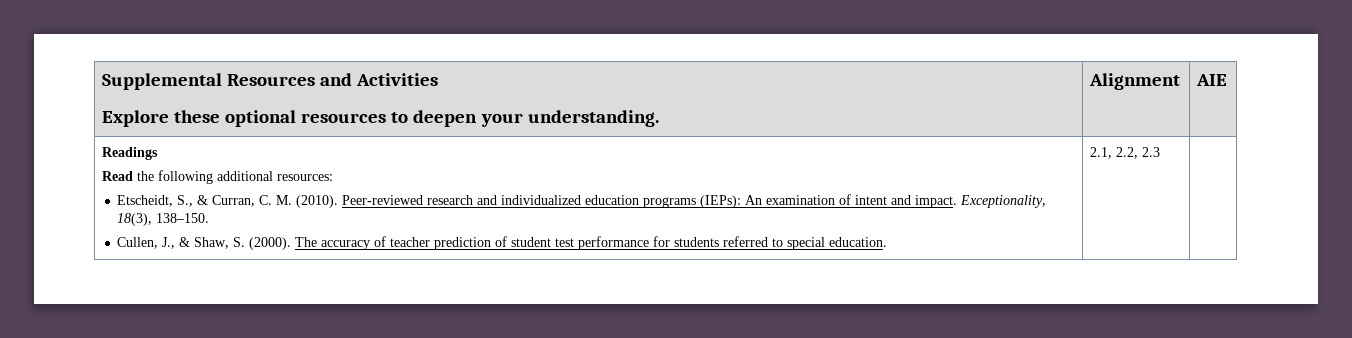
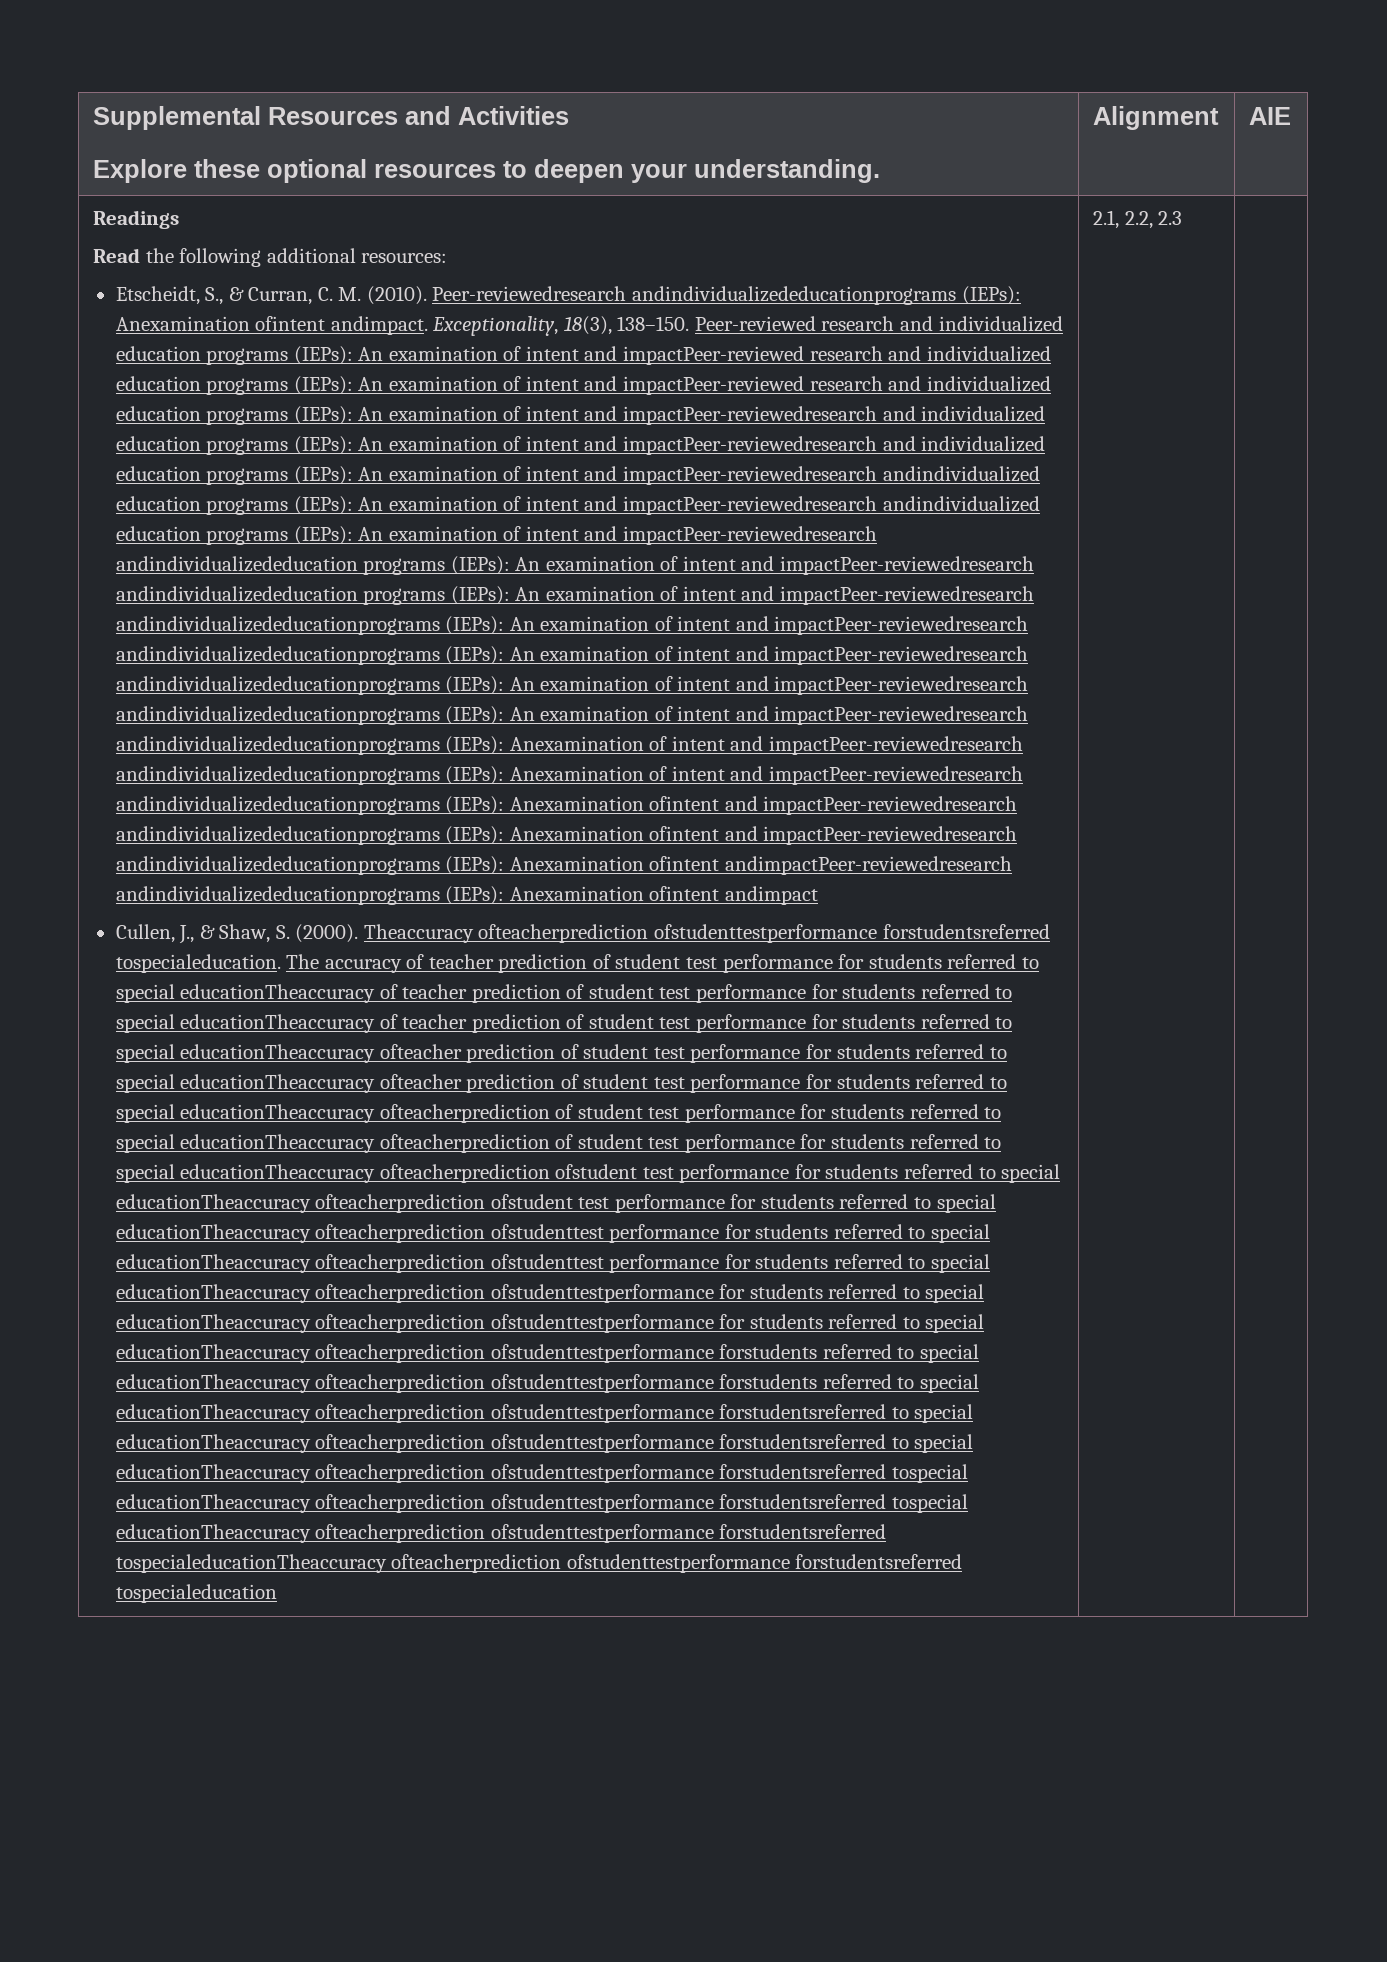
+ Peer-reviewedresearch andindividualizededucationprograms (IEPs): Anexamination ofintent andimpact. Exceptionality, 18(3), 138–150.
- Peer-reviewed research and individualized education programs (IEPs): An examination of intent and impact. Exceptionality, 18(3), 138–150.
+ Peer-reviewed research and individualized education programs (IEPs): An examination of intent and impactPeer-reviewed research and individualized education programs (IEPs): An examination of intent and impactPeer-reviewed research and individualized education programs (IEPs): An examination of intent and impactPeer-reviewedresearch and individualized education programs (IEPs): An examination of intent and impactPeer-reviewedresearch and individualized education programs (IEPs): An examination of intent and impactPeer-reviewedresearch andindividualized education programs (IEPs): An examination of intent and impactPeer-reviewedresearch andindividualized education programs (IEPs): An examination of intent and impactPeer-reviewedresearch andindividualizededucation programs (IEPs): An examination of intent and impactPeer-reviewedresearch andindividualizededucation programs (IEPs): An examination of intent and impactPeer-reviewedresearch andindividualizededucationprograms (IEPs): An examination of intent and impactPeer-reviewedresearch andindividualizededucationprograms (IEPs): An examination of intent and impactPeer-reviewedresearch andindividualizededucationprograms (IEPs): An examination of intent and impactPeer-reviewedresearch andindividualizededucationprograms (IEPs): An examination of intent and impactPeer-reviewedresearch andindividualizededucationprograms (IEPs): Anexamination of intent and impactPeer-reviewedresearch andindividualizededucationprograms (IEPs): Anexamination of intent and impactPeer-reviewedresearch andindividualizededucationprograms (IEPs): Anexamination ofintent and impactPeer-reviewedresearch andindividualizededucationprograms (IEPs): Anexamination ofintent and impactPeer-reviewedresearch andindividualizededucationprograms (IEPs): Anexamination ofintent andimpactPeer-reviewedresearch andindividualizededucationprograms (IEPs): Anexamination ofintent andimpact
+ Theaccuracy ofteacherprediction ofstudenttestperformance forstudentsreferred tospecialeducation.
- The accuracy of teacher prediction of student test performance for students referred to special education.
+ The accuracy of teacher prediction of student test performance for students referred to special educationTheaccuracy of teacher prediction of student test performance for students referred to special educationTheaccuracy of teacher prediction of student test performance for students referred to special educationTheaccuracy ofteacher prediction of student test performance for students referred to special educationTheaccuracy ofteacher prediction of student test performance for students referred to special educationTheaccuracy ofteacherprediction of student test performance for students referred to special educationTheaccuracy ofteacherprediction of student test performance for students referred to special educationTheaccuracy ofteacherprediction ofstudent test performance for students referred to special educationTheaccuracy ofteacherprediction ofstudent test performance for students referred to special educationTheaccuracy ofteacherprediction ofstudenttest performance for students referred to special educationTheaccuracy ofteacherprediction ofstudenttest performance for students referred to special educationTheaccuracy ofteacherprediction ofstudenttestperformance for students referred to special educationTheaccuracy ofteacherprediction ofstudenttestperformance for students referred to special educationTheaccuracy ofteacherprediction ofstudenttestperformance forstudents referred to special educationTheaccuracy ofteacherprediction ofstudenttestperformance forstudents referred to special educationTheaccuracy ofteacherprediction ofstudenttestperformance forstudentsreferred to special educationTheaccuracy ofteacherprediction ofstudenttestperformance forstudentsreferred to special educationTheaccuracy ofteacherprediction ofstudenttestperformance forstudentsreferred tospecial educationTheaccuracy ofteacherprediction ofstudenttestperformance forstudentsreferred tospecial educationTheaccuracy ofteacherprediction ofstudenttestperformance forstudentsreferred tospecialeducationTheaccuracy ofteacherprediction ofstudenttestperformance forstudentsreferred tospecialeducation

